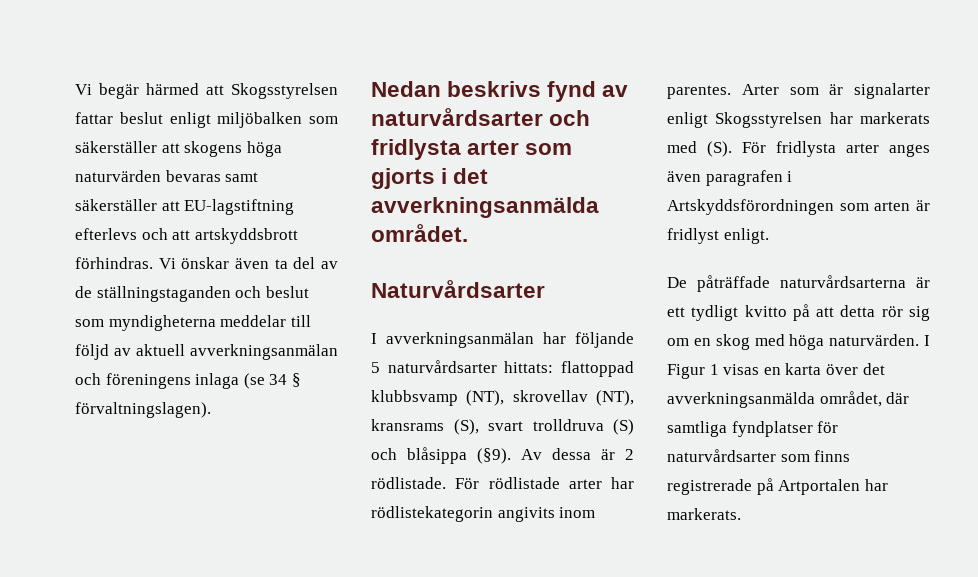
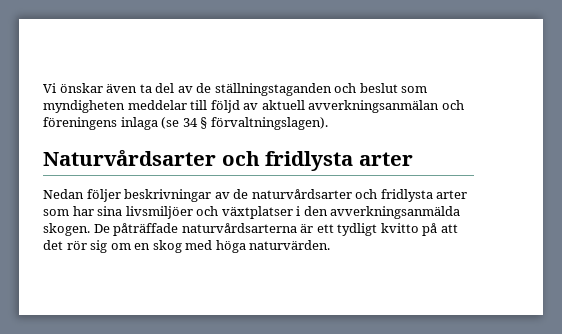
- Vi begär härmed att Skogsstyrelsen fattar beslut enligt miljöbalken som säkerställer att skogens höga naturvärden bevaras samt säkerställer att EU-lagstiftning efterlevs och att artskyddsbrott förhindras. Vi önskar även ta del av de ställningstaganden och beslut som myndigheterna meddelar till följd av aktuell avverkningsanmälan och föreningens inlaga (se 34 § förvaltningslagen).
+ Vi önskar även ta del av de ställningstaganden och beslut som myndigheten meddelar till följd av aktuell avverkningsanmälan och föreningens inlaga (se 34 § förvaltningslagen).
- Nedan beskrivs fynd av naturvårdsarter och fridlysta arter som gjorts i det avverkningsanmälda området.
- Naturvårdsarter
- I avverkningsanmälan har följande 5 naturvårdsarter hittats: flattoppad klubbsvamp (NT), skrovellav (NT), kransrams (S), svart trolldruva (S) och blåsippa (§9). Av dessa är 2 rödlistade. För rödlistade arter har rödlistekategorin angivits inom parentes. Arter som är signalarter enligt Skogsstyrelsen har markerats med (S). För fridlysta arter anges även paragrafen i Artskyddsförordningen som arten är fridlyst enligt.
- De påträffade naturvårdsarterna är ett tydligt kvitto på att detta rör sig om en skog med höga naturvärden. I Figur 1 visas en karta över det avverkningsanmälda området, där samtliga fyndplatser för naturvårdsarter som finns registrerade på Artportalen har markerats.
+ Naturvårdsarter och fridlysta arter
+ Nedan följer beskrivningar av de naturvårdsarter och fridlysta arter som har sina livsmiljöer och växtplatser i den avverkningsanmälda skogen. De påträffade naturvårdsarterna är ett tydligt kvitto på att det rör sig om en skog med höga naturvärden.

